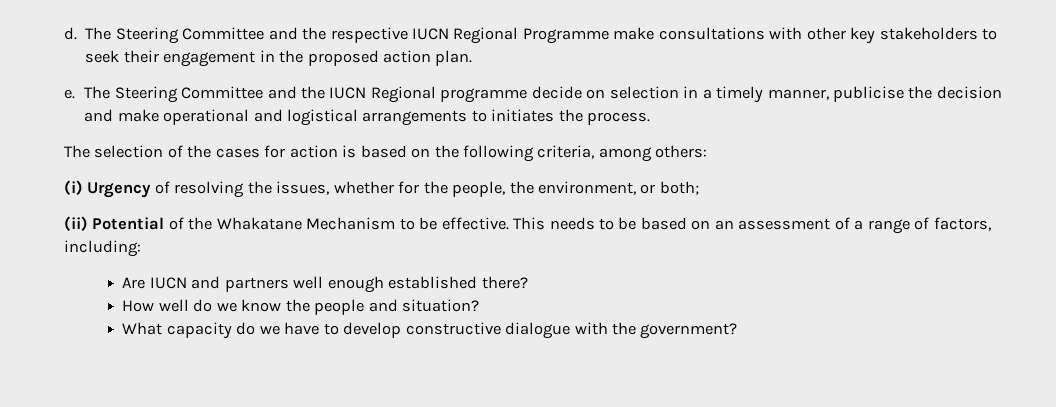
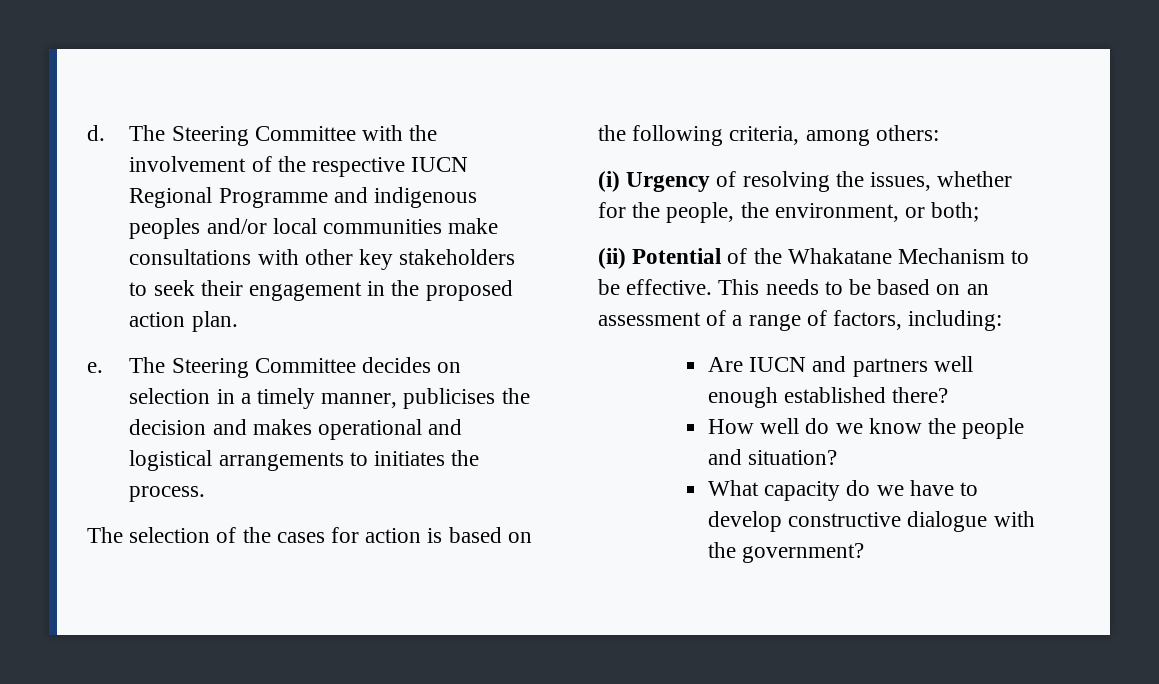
- The Steering Committee and the respective IUCN Regional Programme make consultations with other key stakeholders to seek their engagement in the proposed action plan.
+ The Steering Committee with the involvement of the respective IUCN Regional Programme and indigenous peoples and/or local communities make consultations with other key stakeholders to seek their engagement in the proposed action plan.
- The Steering Committee and the IUCN Regional programme decide on selection in a timely manner, publicise the decision and make operational and logistical arrangements to initiates the process.
+ The Steering Committee decides on selection in a timely manner, publicises the decision and makes operational and logistical arrangements to initiates the process.

